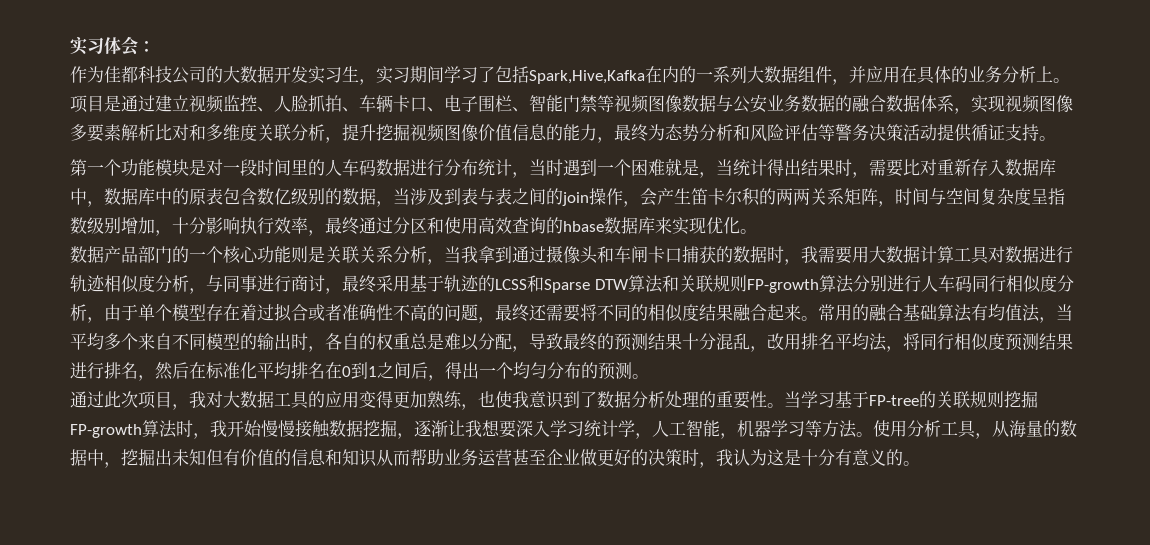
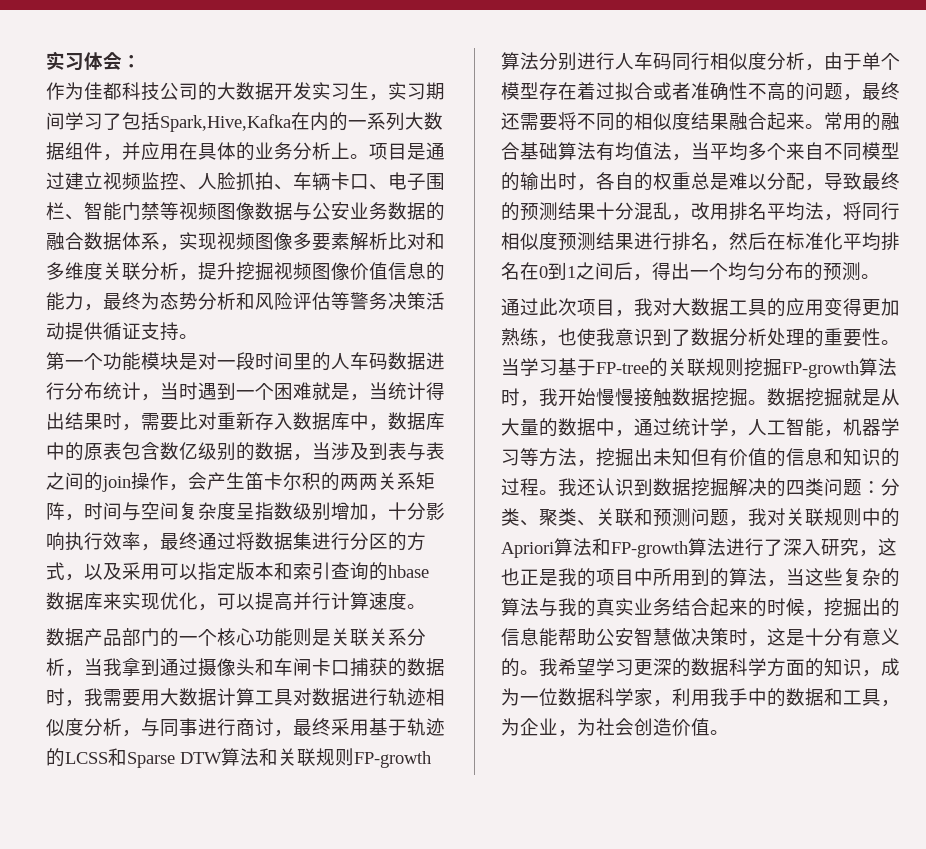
- 第一个功能模块是对一段时间里的人车码数据进行分布统计，当时遇到一个困难就是，当统计得出结果时，需要比对重新存入数据库中，数据库中的原表包含数亿级别的数据，当涉及到表与表之间的join操作，会产生笛卡尔积的两两关系矩阵，时间与空间复杂度呈指数级别增加，十分影响执行效率，最终通过分区和使用高效查询的hbase数据库来实现优化。
+ 第一个功能模块是对一段时间里的人车码数据进行分布统计，当时遇到一个困难就是，当统计得出结果时，需要比对重新存入数据库中，数据库中的原表包含数亿级别的数据，当涉及到表与表之间的join操作，会产生笛卡尔积的两两关系矩阵，时间与空间复杂度呈指数级别增加，十分影响执行效率，最终通过将数据集进行分区的方式，以及采用可以指定版本和索引查询的hbase数据库来实现优化，可以提高并行计算速度。
- 当学习基于FP-tree的关联规则挖掘FP-growth算法时，我开始慢慢接触数据挖掘，逐渐让我想要深入学习统计学，人工智能，机器学习等方法。使用分析工具，从海量的数据中，挖掘出未知但有价值的信息和知识从而帮助业务运营甚至企业做更好的决策时，我认为这是十分有意义的。
+ 当学习基于FP-tree的关联规则挖掘FP-growth算法时，我开始慢慢接触数据挖掘。数据挖掘就是从大量的数据中，通过统计学，人工智能，机器学习等方法，挖掘出未知但有价值的信息和知识的过程。我还认识到数据挖掘解决的四类问题：分类、聚类、关联和预测问题，我对关联规则中的Apriori算法和FP-growth算法进行了深入研究，这也正是我的项目中所用到的算法，当这些复杂的算法与我的真实业务结合起来的时候，挖掘出的信息能帮助公安智慧做决策时，这是十分有意义的。
+ 我希望学习更深的数据科学方面的知识，成为一位数据科学家，利用我手中的数据和工具，为企业，为社会创造价值。

